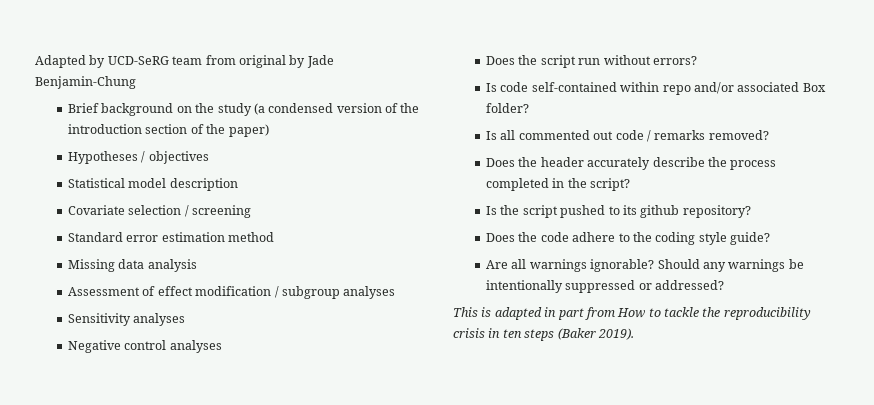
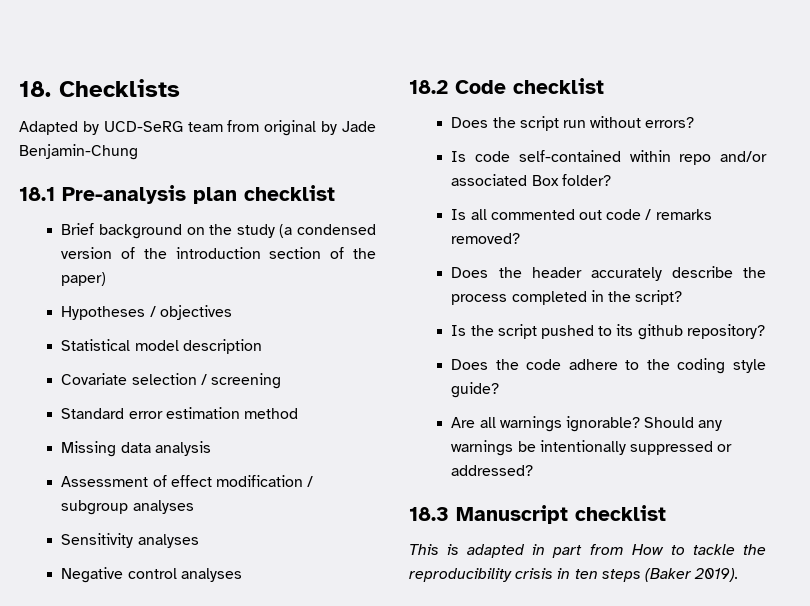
+ 18. Checklists
+ 18.1 Pre-analysis plan checklist
+ 18.2 Code checklist
+ 18.3 Manuscript checklist

